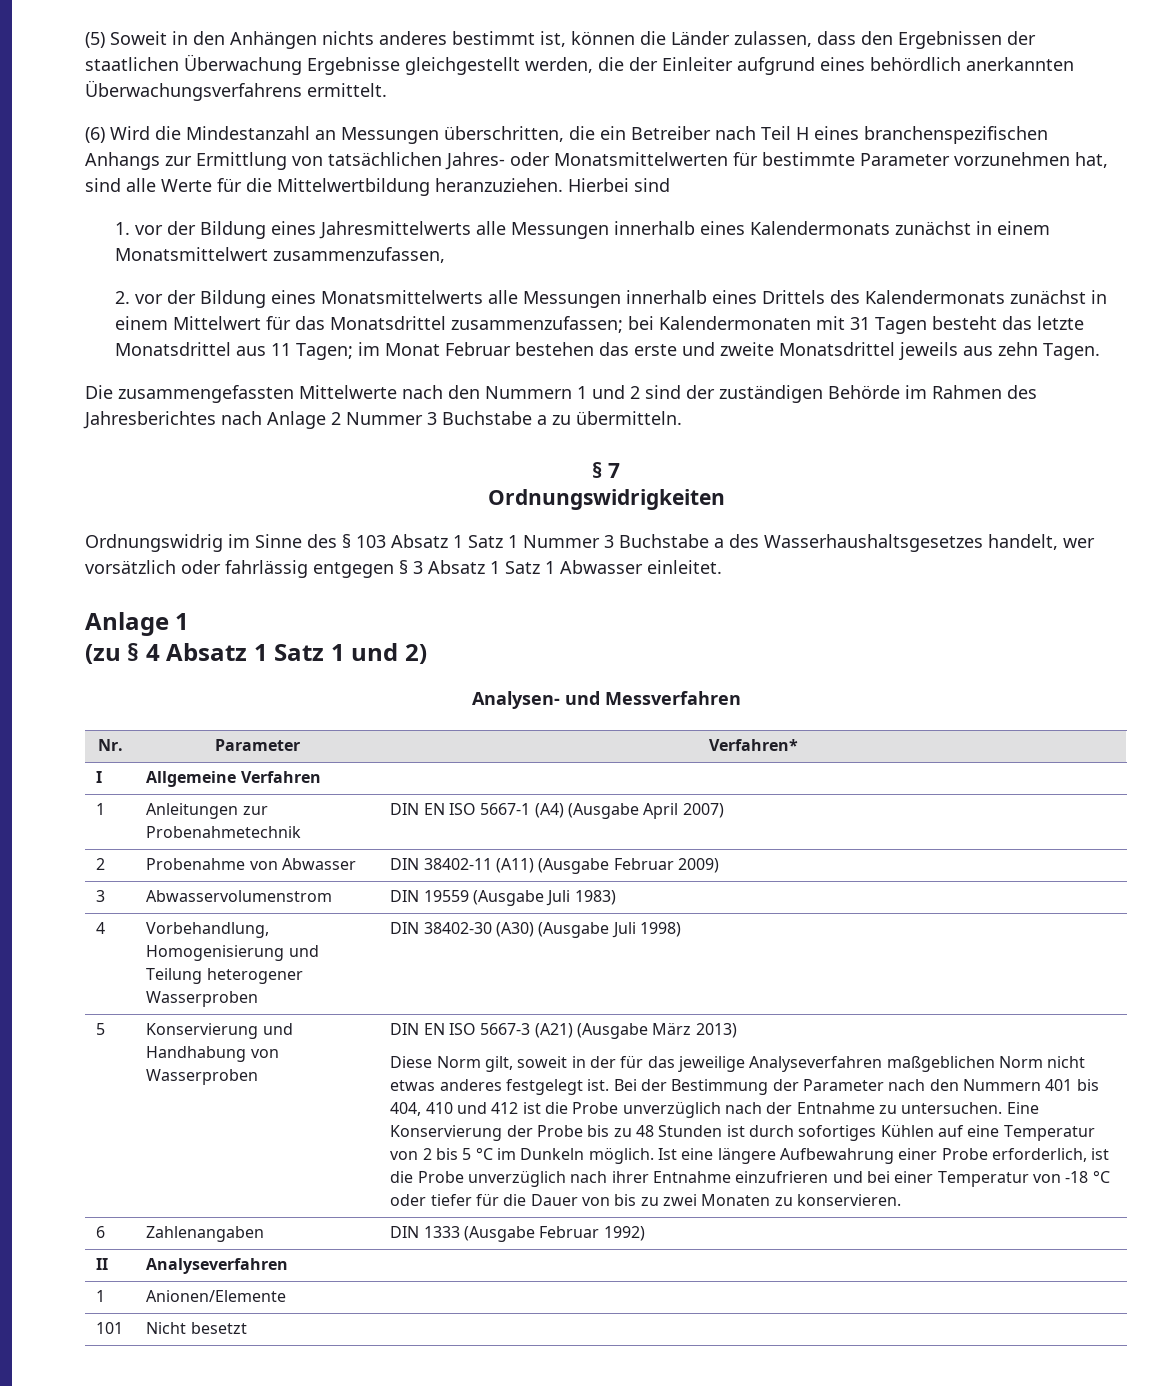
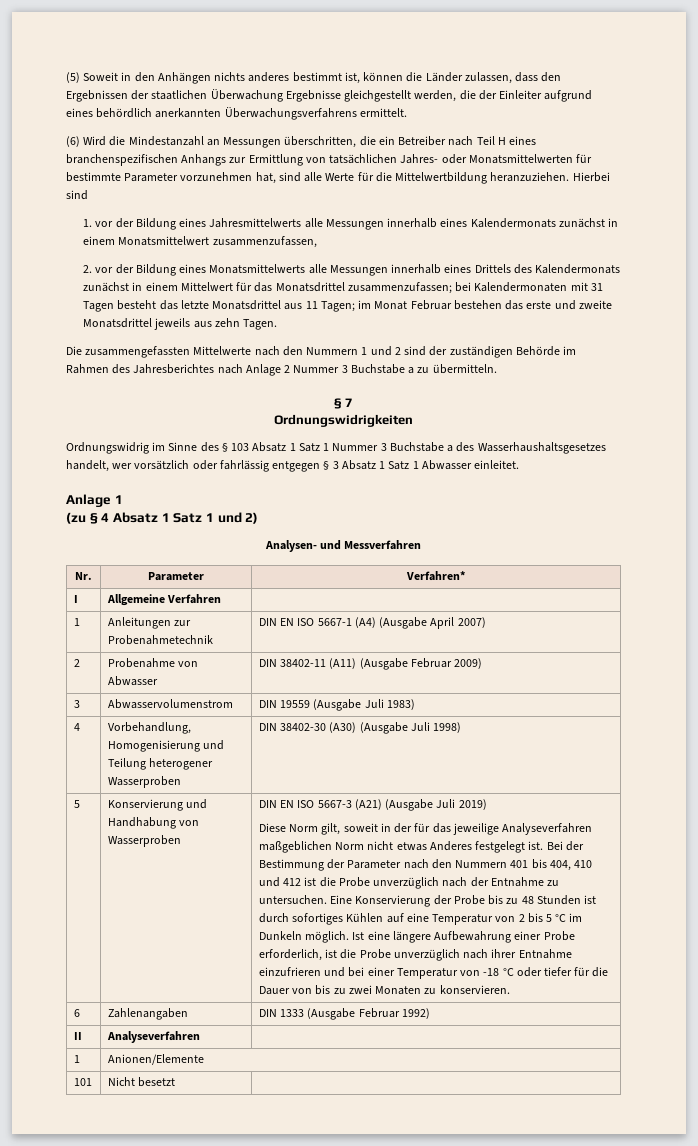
- DIN EN ISO 5667-3 (A21) (Ausgabe März 2013)
+ DIN EN ISO 5667-3 (A21) (Ausgabe Juli 2019)
- Diese Norm gilt, soweit in der für das jeweilige Analyseverfahren maßgeblichen Norm nicht etwas anderes festgelegt ist.
+ Diese Norm gilt, soweit in der für das jeweilige Analyseverfahren maßgeblichen Norm nicht etwas Anderes festgelegt ist.

